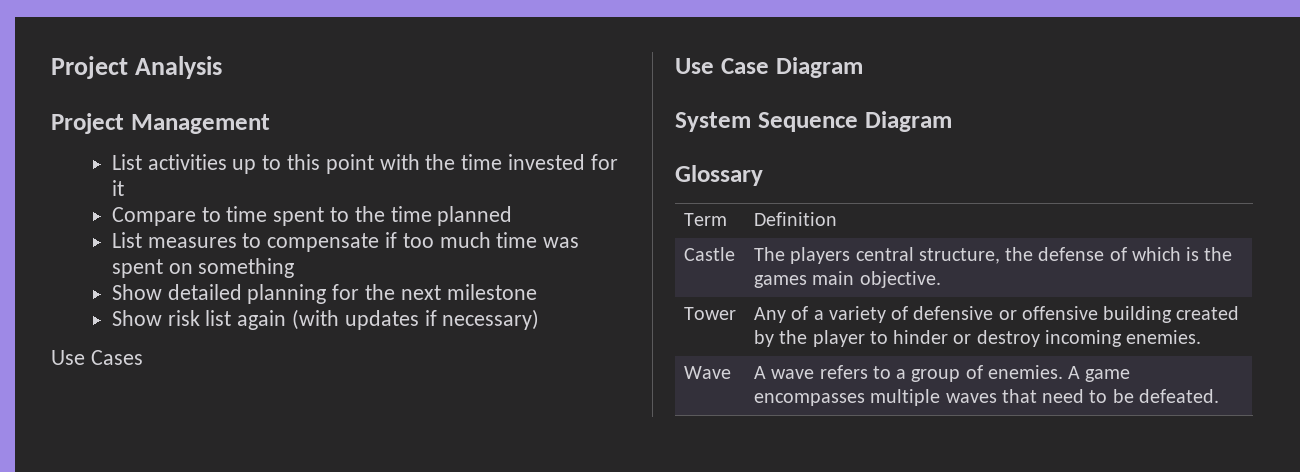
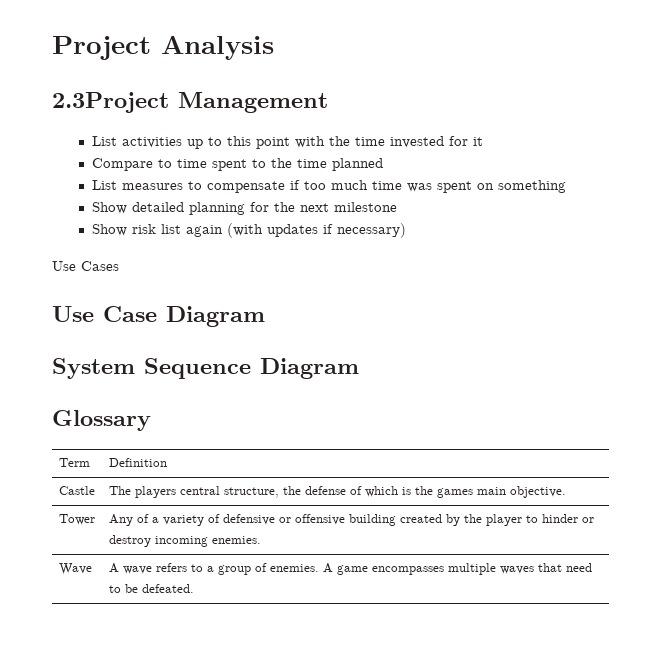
- Project Management
+ 2.3Project Management

